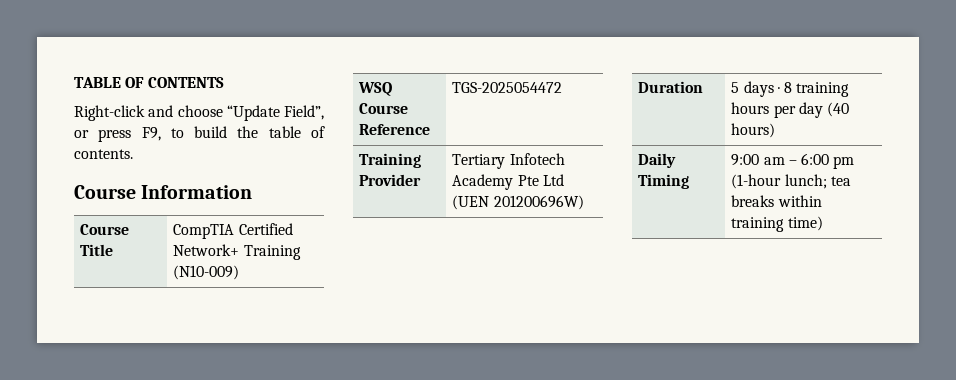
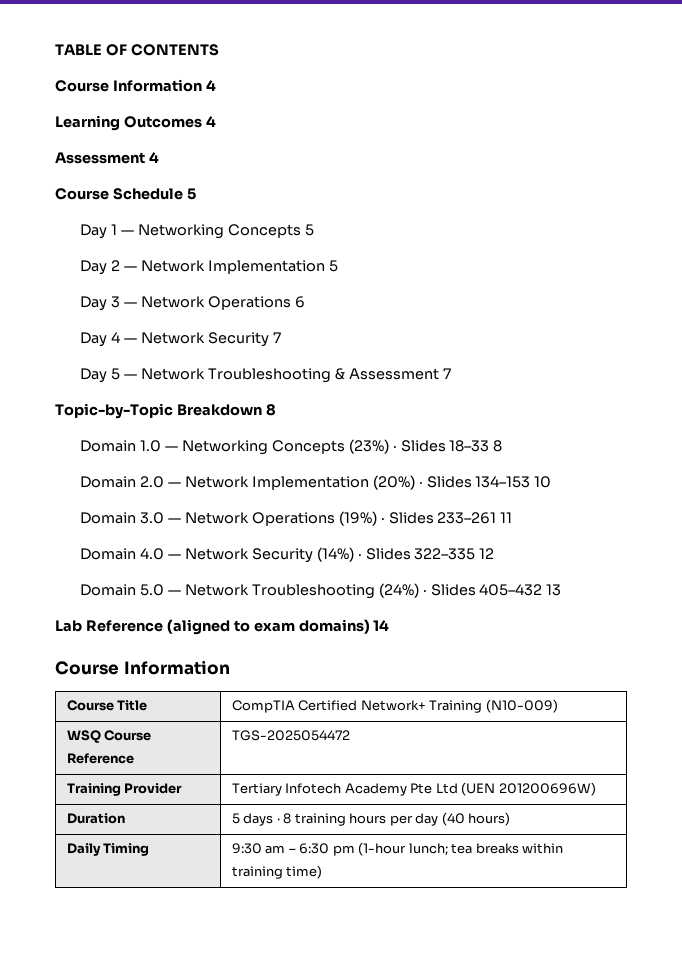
- Right-click and choose “Update Field”, or press F9, to build the table of contents.
+ Course Information 4
+ Learning Outcomes 4
+ Assessment 4
+ Course Schedule 5
+ Day 1 — Networking Concepts 5
+ Day 2 — Network Implementation 5
+ Day 3 — Network Operations 6
+ Day 4 — Network Security 7
+ Day 5 — Network Troubleshooting & Assessment 7
+ Topic-by-Topic Breakdown 8
+ Domain 1.0 — Networking Concepts (23%) · Slides 18–33 8
+ Domain 2.0 — Network Implementation (20%) · Slides 134–153 10
+ Domain 3.0 — Network Operations (19%) · Slides 233–261 11
+ Domain 4.0 — Network Security (14%) · Slides 322–335 12
+ Domain 5.0 — Network Troubleshooting (24%) · Slides 405–432 13
+ Lab Reference (aligned to exam domains) 14
- Daily Timing | 9:00 am – 6:00 pm (1-hour lunch; tea breaks within training time)
+ Daily Timing | 9:30 am – 6:30 pm (1-hour lunch; tea breaks within training time)

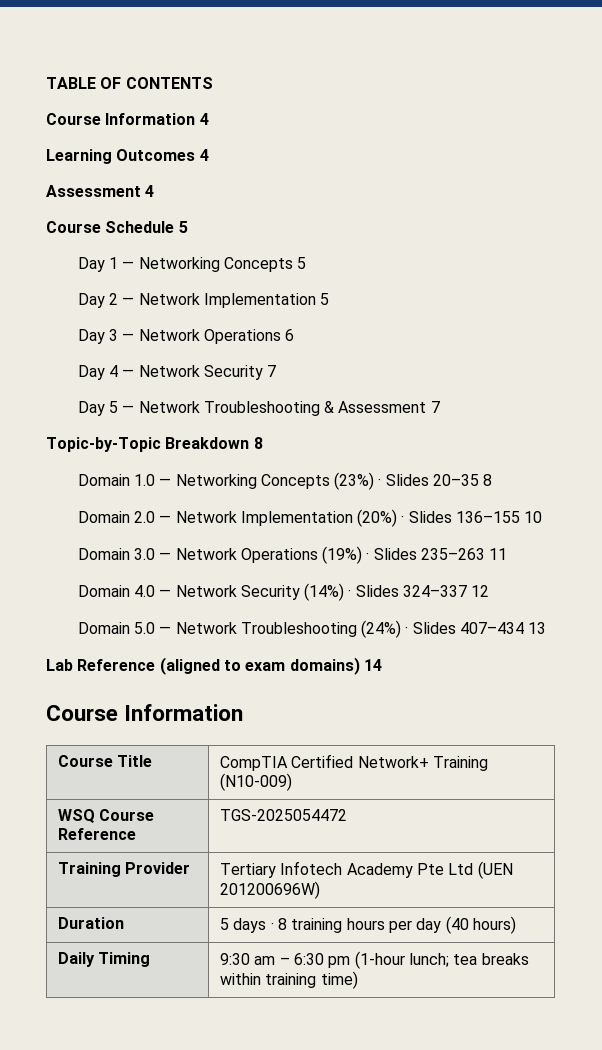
- Domain 1.0 — Networking Concepts (23%) · Slides 18–33 8
+ Domain 1.0 — Networking Concepts (23%) · Slides 20–35 8
- Domain 2.0 — Network Implementation (20%) · Slides 134–153 10
+ Domain 2.0 — Network Implementation (20%) · Slides 136–155 10
- Domain 3.0 — Network Operations (19%) · Slides 233–261 11
+ Domain 3.0 — Network Operations (19%) · Slides 235–263 11
- Domain 4.0 — Network Security (14%) · Slides 322–335 12
+ Domain 4.0 — Network Security (14%) · Slides 324–337 12
- Domain 5.0 — Network Troubleshooting (24%) · Slides 405–432 13
+ Domain 5.0 — Network Troubleshooting (24%) · Slides 407–434 13

